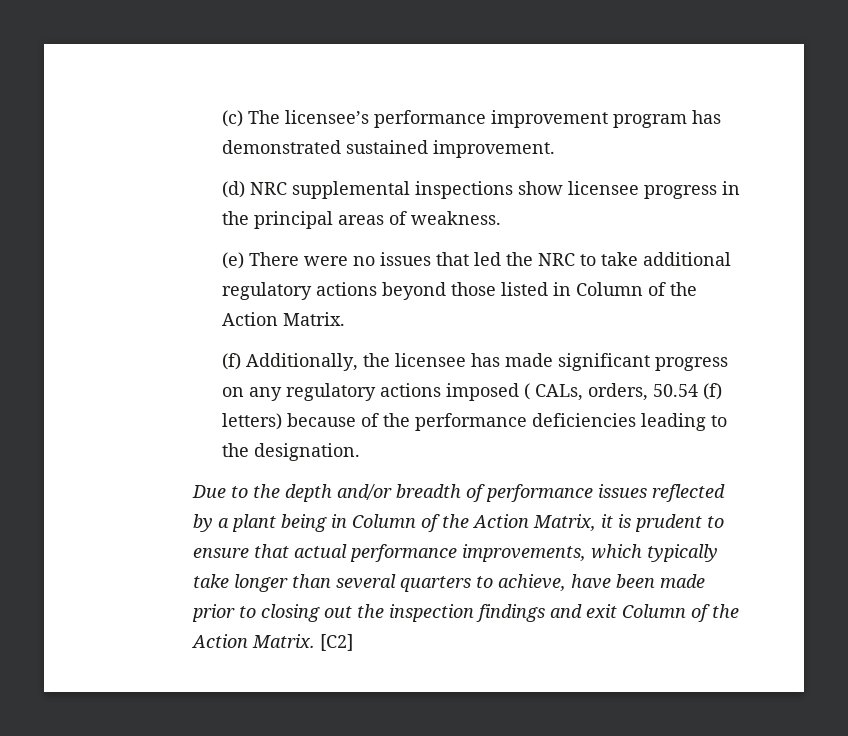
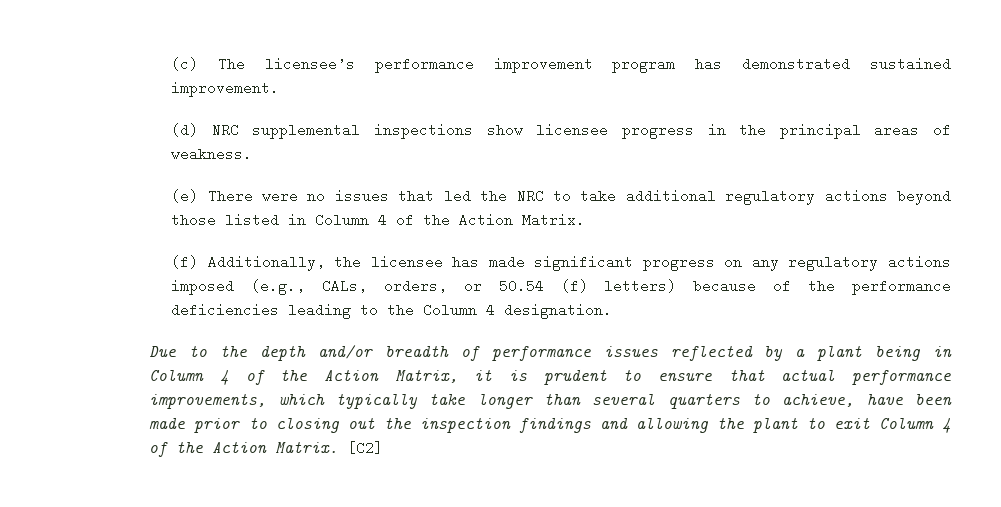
- (e) There were no issues that led the NRC to take additional regulatory actions beyond those listed in Column of the Action Matrix.
+ (e) There were no issues that led the NRC to take additional regulatory actions beyond those listed in Column 4 of the Action Matrix.
- (f) Additionally, the licensee has made significant progress on any regulatory actions imposed ( CALs, orders, 50.54 (f) letters) because of the performance deficiencies leading to the designation.
+ (f) Additionally, the licensee has made significant progress on any regulatory actions imposed (e.g., CALs, orders, or 50.54 (f) letters) because of the performance deficiencies leading to the Column 4 designation.
- Due to the depth and/or breadth of performance issues reflected by a plant being in Column of the Action Matrix, it is prudent to ensure that actual performance improvements, which typically take longer than several quarters to achieve, have been made prior to closing out the inspection findings and exit Column of the Action Matrix.
+ Due to the depth and/or breadth of performance issues reflected by a plant being in Column 4 of the Action Matrix, it is prudent to ensure that actual performance improvements, which typically take longer than several quarters to achieve, have been made prior to closing out the inspection findings and allowing the plant to exit Column 4 of the Action Matrix.

